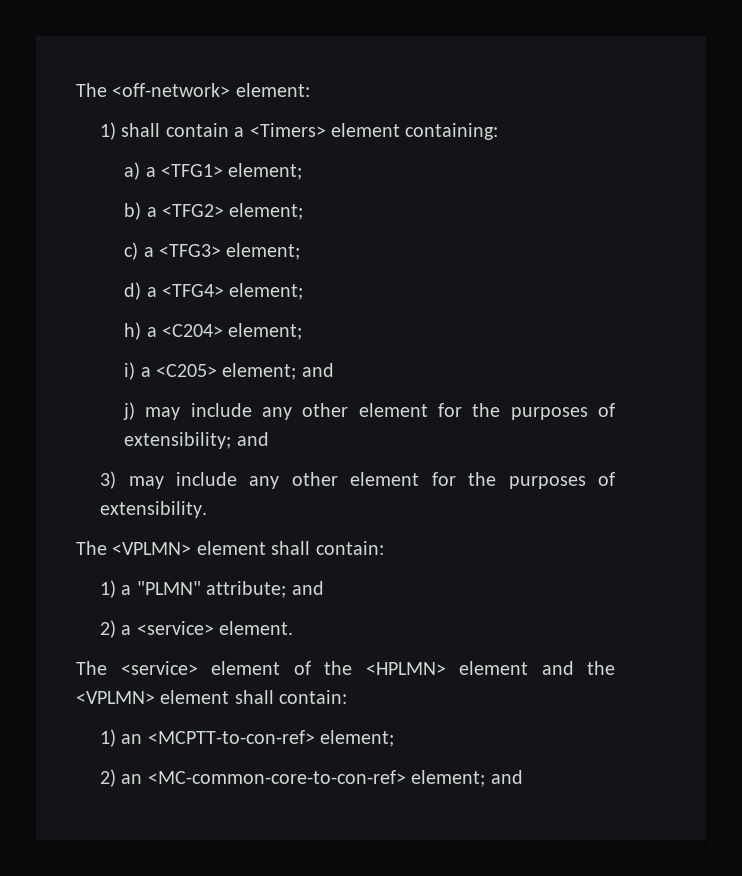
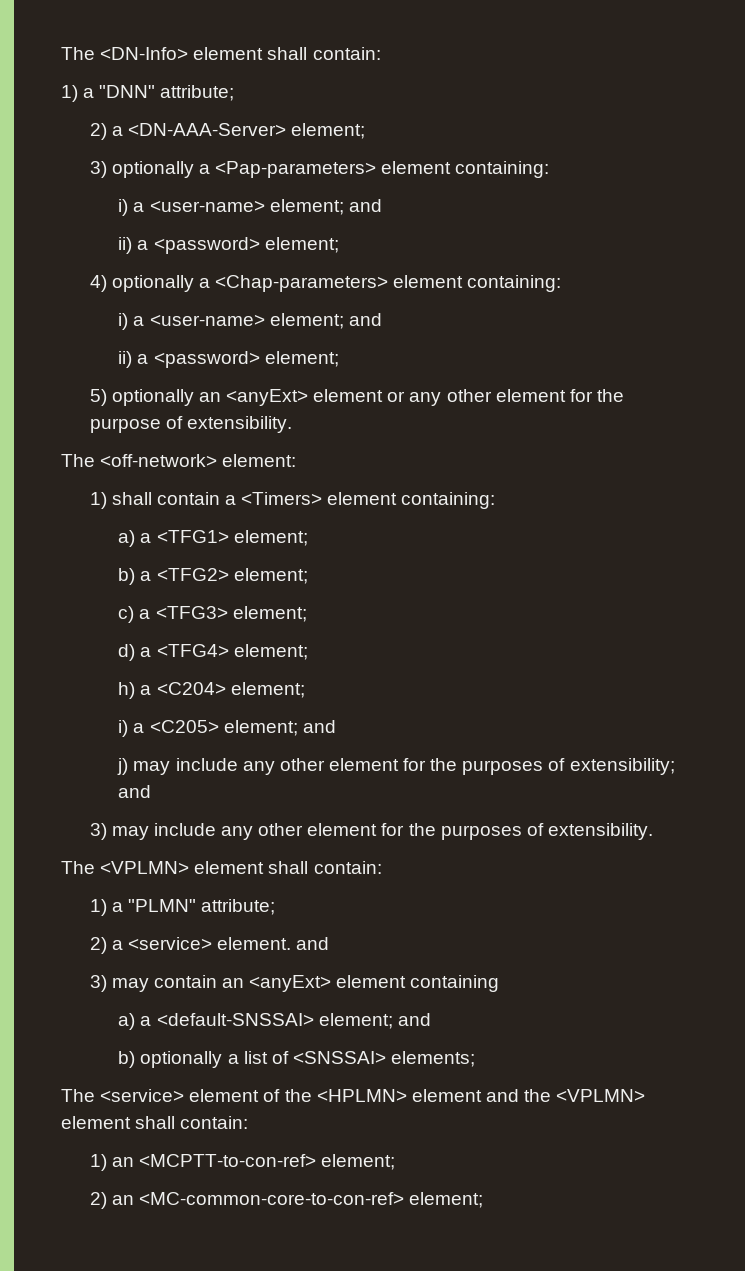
+ The <DN-Info> element shall contain:
+ 1) a "DNN" attribute;
+ 2) a <DN-AAA-Server> element;
+ 3) optionally a <Pap-parameters> element containing:
+ i) a <user-name> element; and
+ ii) a <password> element;
+ 4) optionally a <Chap-parameters> element containing:
+ i) a <user-name> element; and
+ ii) a <password> element;
+ 5) optionally an <anyExt> element or any other element for the purpose of extensibility.
- 1) a "PLMN" attribute; and
+ 1) a "PLMN" attribute;
- 2) a <service> element.
+ 2) a <service> element. and
+ 3) may contain an <anyExt> element containing
+ a) a <default-SNSSAI> element; and
+ b) optionally a list of <SNSSAI> elements;
- 2) an <MC-common-core-to-con-ref> element; and
+ 2) an <MC-common-core-to-con-ref> element;

